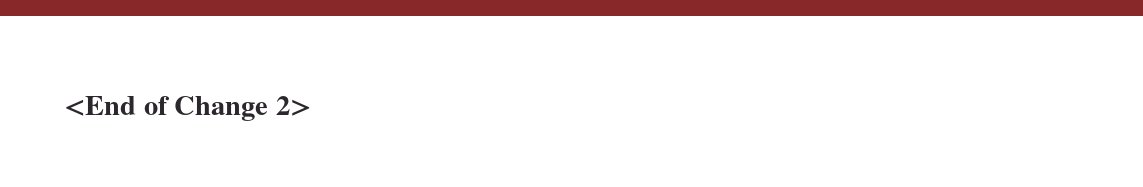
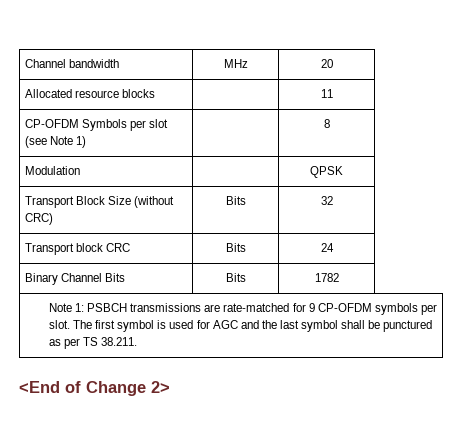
+ Channel bandwidth | MHz | 20
+ Allocated resource blocks | | 11
+ CP-OFDM Symbols per slot (see Note 1) | | 8
+ Modulation | | QPSK
+ Transport Block Size (without CRC) | Bits | 32
+ Transport block CRC | Bits | 24
+ Binary Channel Bits | Bits | 1782
+ Note 1: PSBCH transmissions are rate-matched for 9 CP-OFDM symbols per slot. The first symbol is used for AGC and the last symbol shall be punctured as per TS 38.211.

